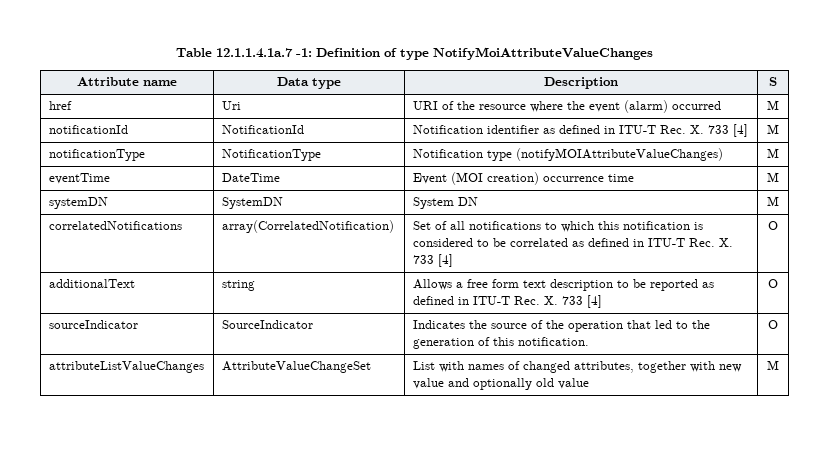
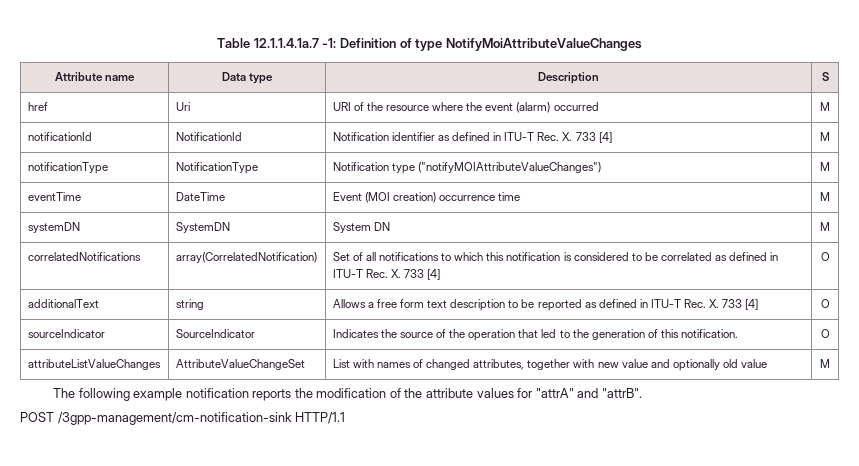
- notificationType | NotificationType | Notification type (notifyMOIAttributeValueChanges) | M
+ notificationType | NotificationType | Notification type ("notifyMOIAttributeValueChanges") | M
+ The following example notification reports the modification of the attribute values for "attrA" and "attrB".
+ POST /3gpp-management/cm-notification-sink HTTP/1.1

